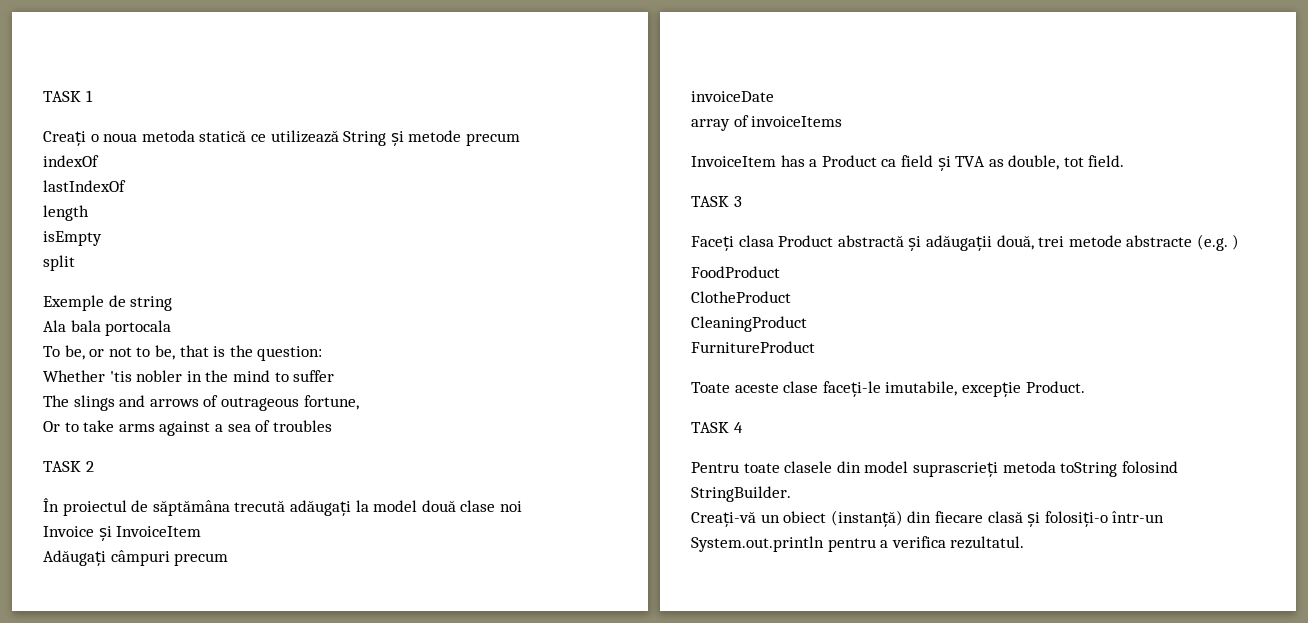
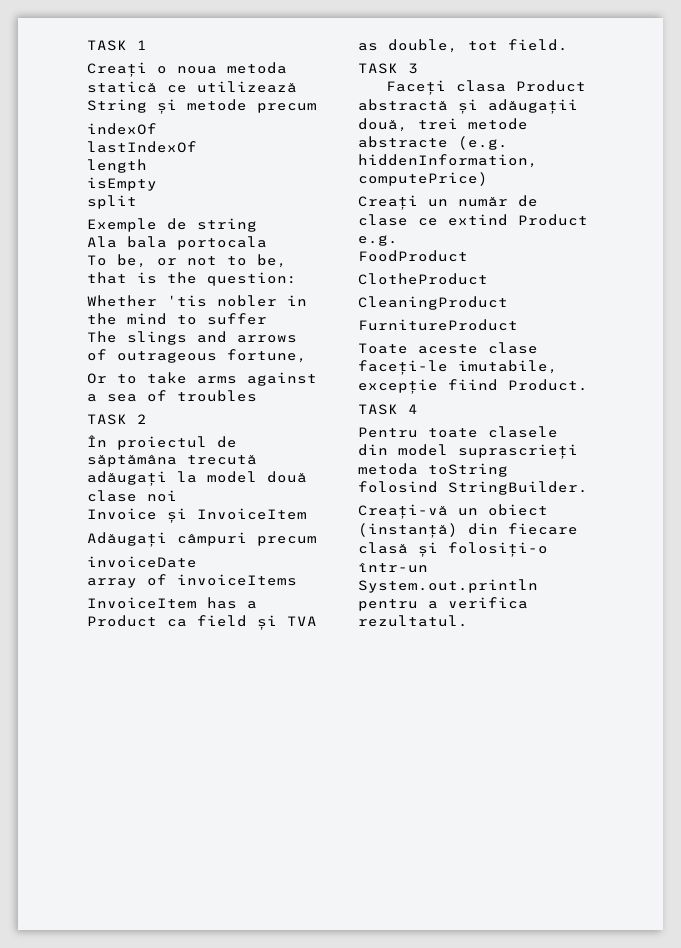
- Faceți clasa Product abstractă și adăugații două, trei metode abstracte (e.g. )
+ Faceți clasa Product abstractă și adăugații două, trei metode abstracte (e.g. hiddenInformation, computePrice)
+ Creați un număr de clase ce extind Product e.g.
- Toate aceste clase faceți-le imutabile, excepție Product.
+ Toate aceste clase faceți-le imutabile, excepție fiind Product.

